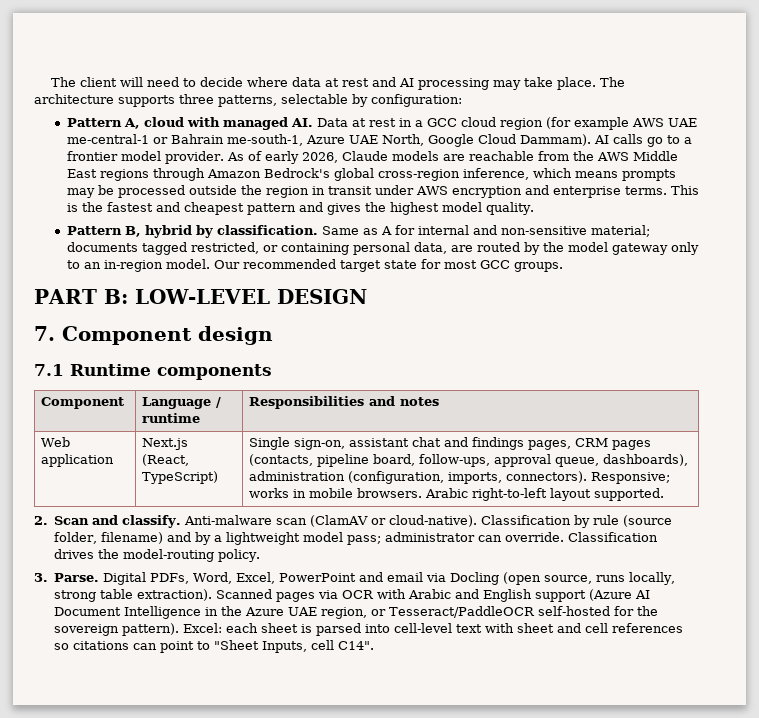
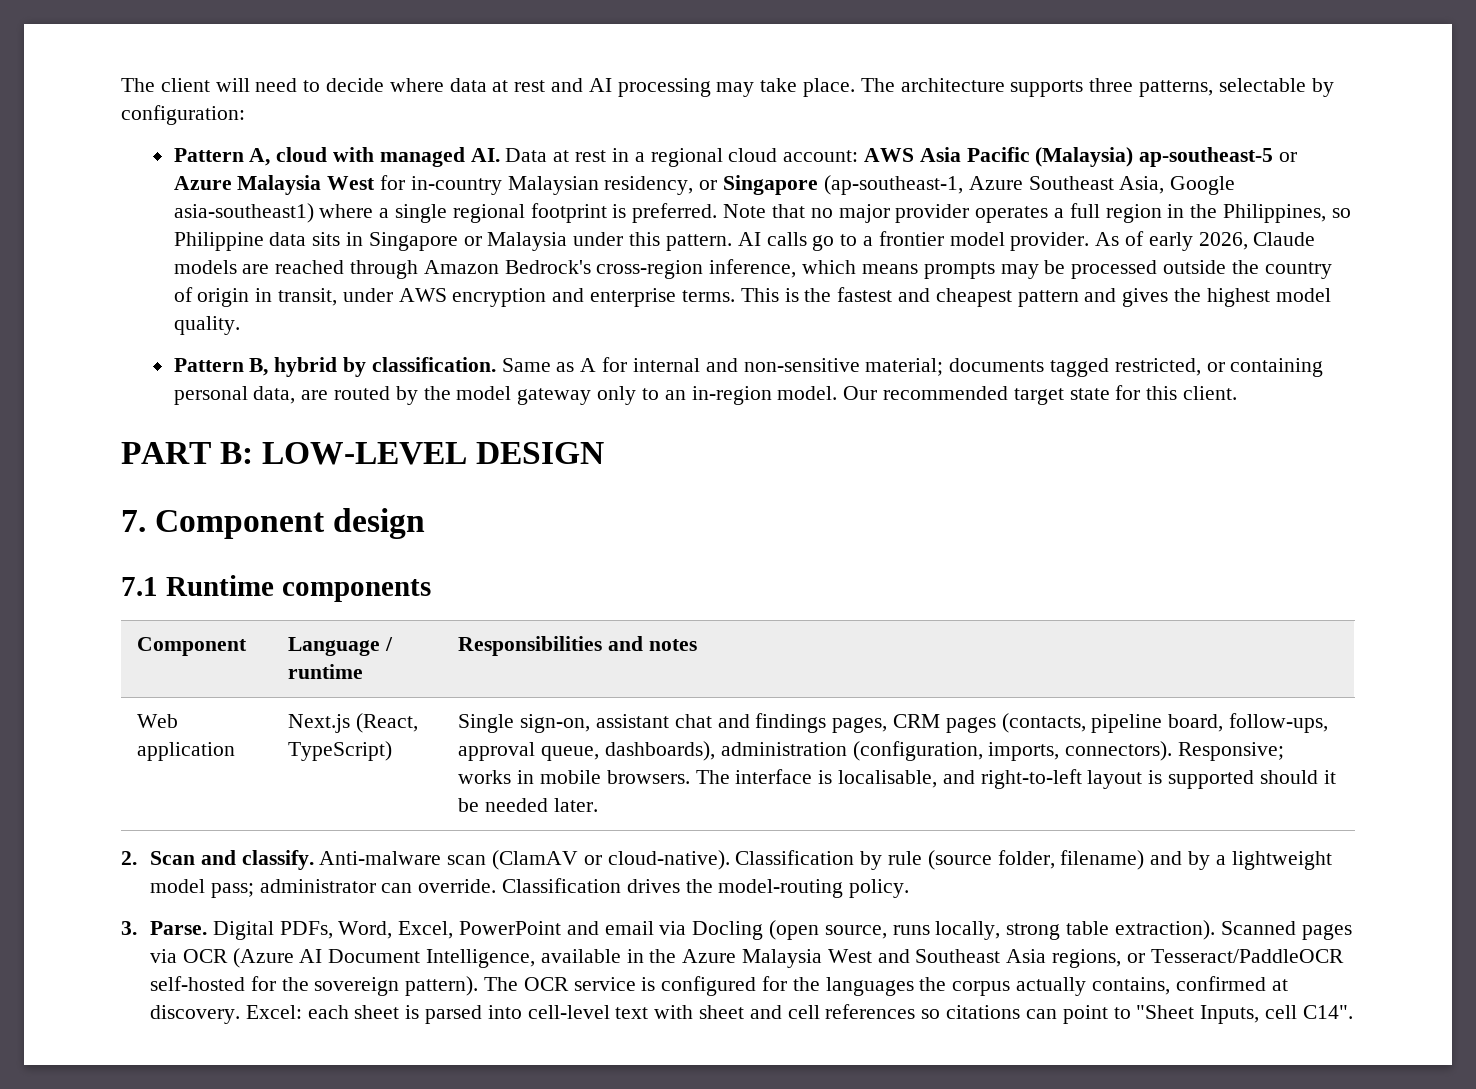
- Pattern A, cloud with managed AI. Data at rest in a GCC cloud region (for example AWS UAE me-central-1 or Bahrain me-south-1, Azure UAE North, Google Cloud Dammam).
+ Pattern A, cloud with managed AI. Data at rest in a regional cloud account: AWS Asia Pacific (Malaysia) ap-southeast-5 or Azure Malaysia West for in-country Malaysian residency, or Singapore (ap-southeast-1, Azure Southeast Asia, Google asia-southeast1) where a single regional footprint is preferred. Note that no major provider operates a full region in the Philippines, so Philippine data sits in Singapore or Malaysia under this pattern.
- As of early 2026, Claude models are reachable from the AWS Middle East regions through Amazon Bedrock's global cross-region inference, which means prompts may be processed outside the region in transit under AWS encryption and enterprise terms.
+ As of early 2026, Claude models are reached through Amazon Bedrock's cross-region inference, which means prompts may be processed outside the country of origin in transit, under AWS encryption and enterprise terms.
- Our recommended target state for most GCC groups.
+ Our recommended target state for this client.
- Arabic right-to-left layout supported.
+ The interface is localisable, and right-to-left layout is supported should it be needed later.
- Scanned pages via OCR with Arabic and English support (Azure AI Document Intelligence in the Azure UAE region, or Tesseract/PaddleOCR self-hosted for the sovereign pattern).
+ Scanned pages via OCR (Azure AI Document Intelligence, available in the Azure Malaysia West and Southeast Asia regions, or Tesseract/PaddleOCR self-hosted for the sovereign pattern).
+ The OCR service is configured for the languages the corpus actually contains, confirmed at discovery.

